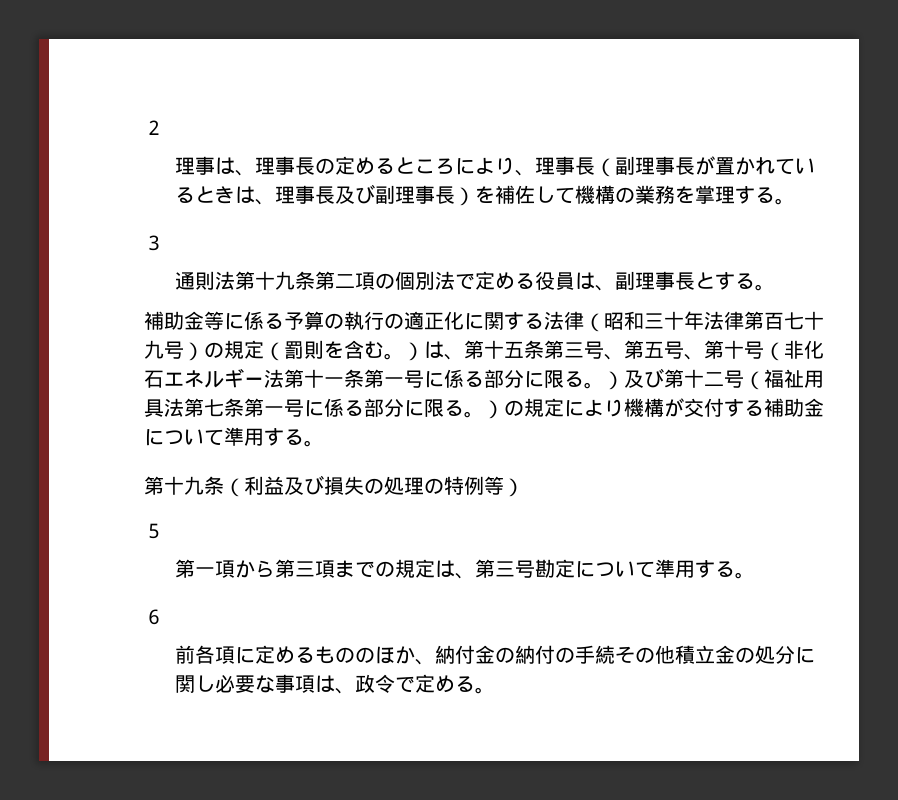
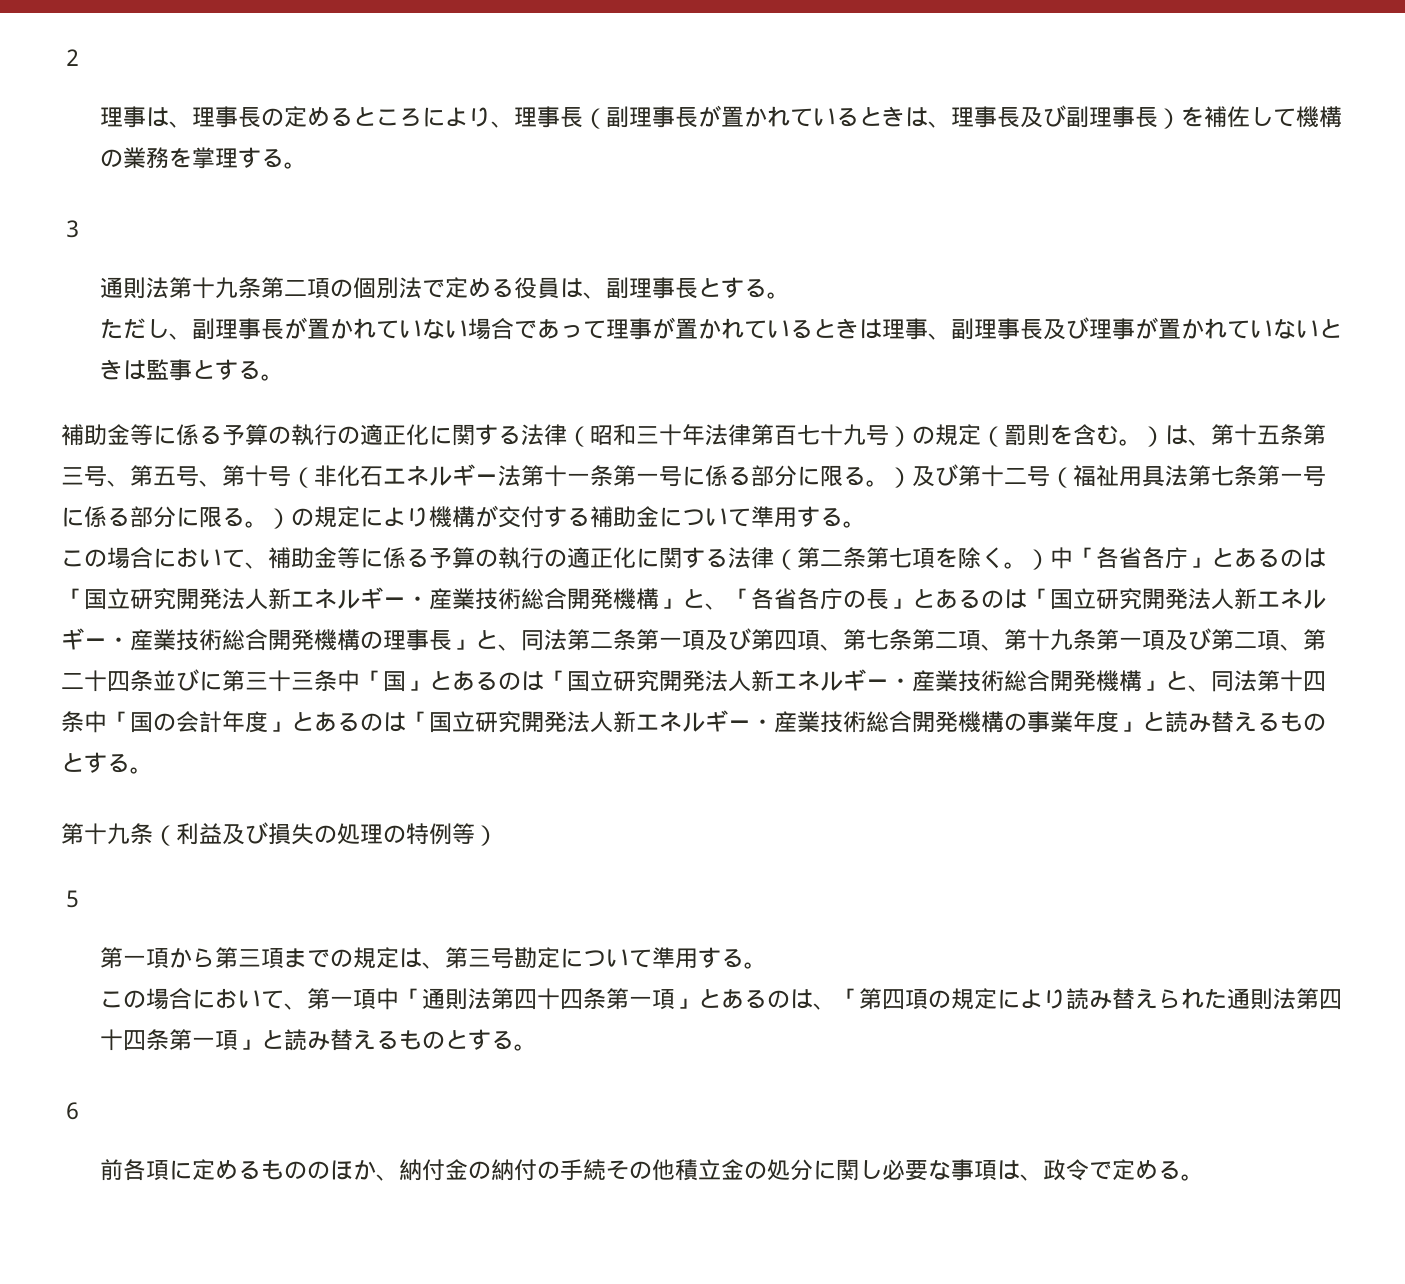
+ ただし、副理事長が置かれていない場合であって理事が置かれているときは理事、副理事長及び理事が置かれていないときは監事とする。
+ この場合において、補助金等に係る予算の執行の適正化に関する法律（第二条第七項を除く。）中「各省各庁」とあるのは「国立研究開発法人新エネルギー・産業技術総合開発機構」と、「各省各庁の長」とあるのは「国立研究開発法人新エネルギー・産業技術総合開発機構の理事長」と、同法第二条第一項及び第四項、第七条第二項、第十九条第一項及び第二項、第二十四条並びに第三十三条中「国」とあるのは「国立研究開発法人新エネルギー・産業技術総合開発機構」と、同法第十四条中「国の会計年度」とあるのは「国立研究開発法人新エネルギー・産業技術総合開発機構の事業年度」と読み替えるものとする。
+ この場合において、第一項中「通則法第四十四条第一項」とあるのは、「第四項の規定により読み替えられた通則法第四十四条第一項」と読み替えるものとする。

